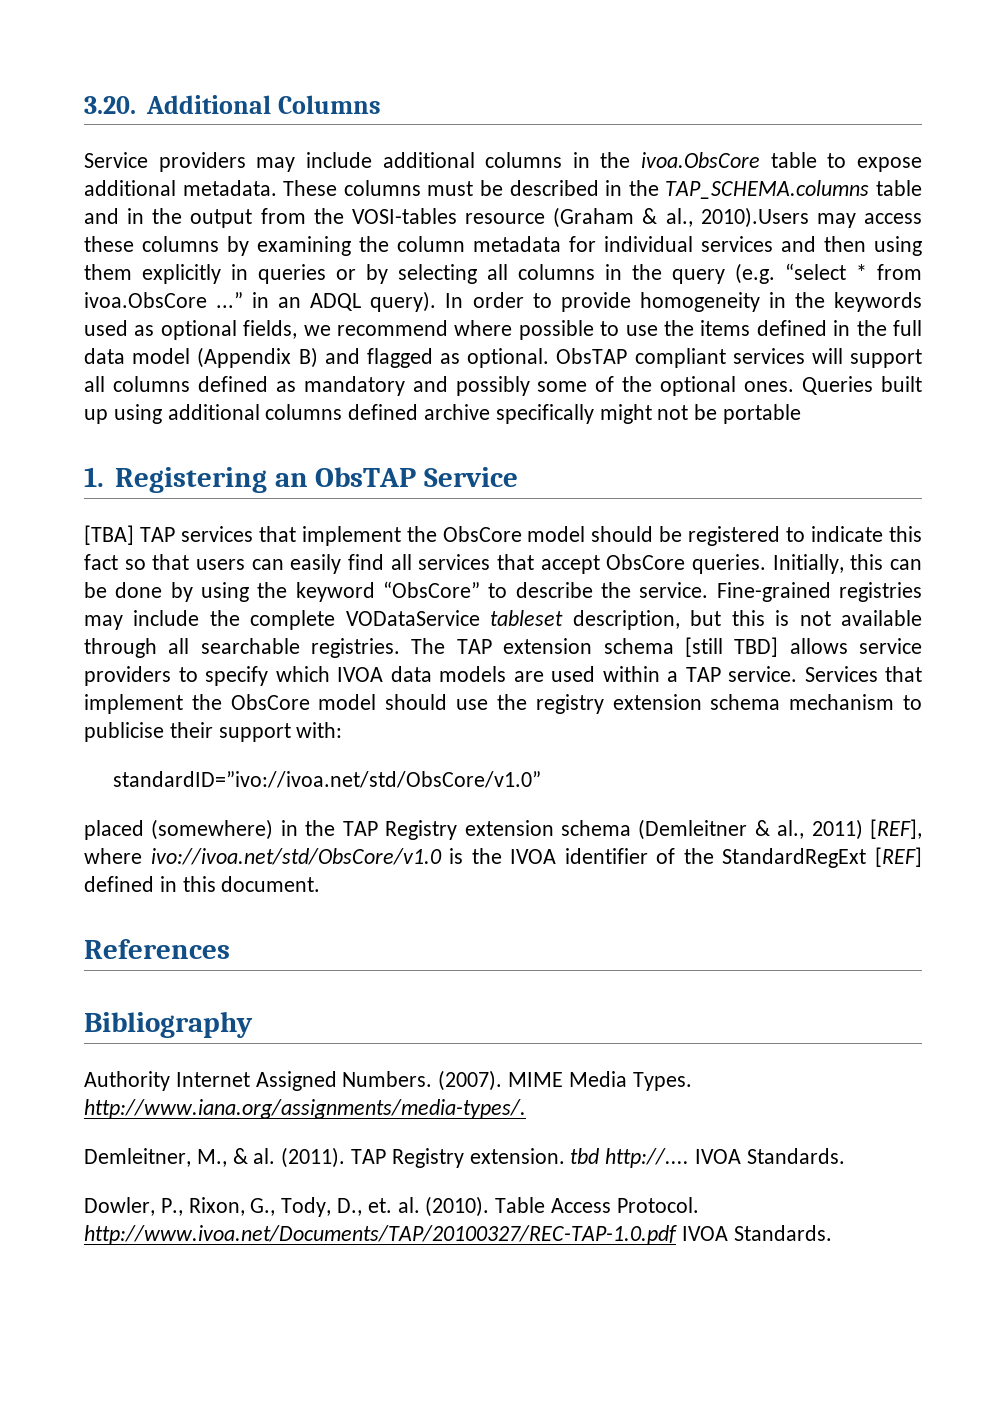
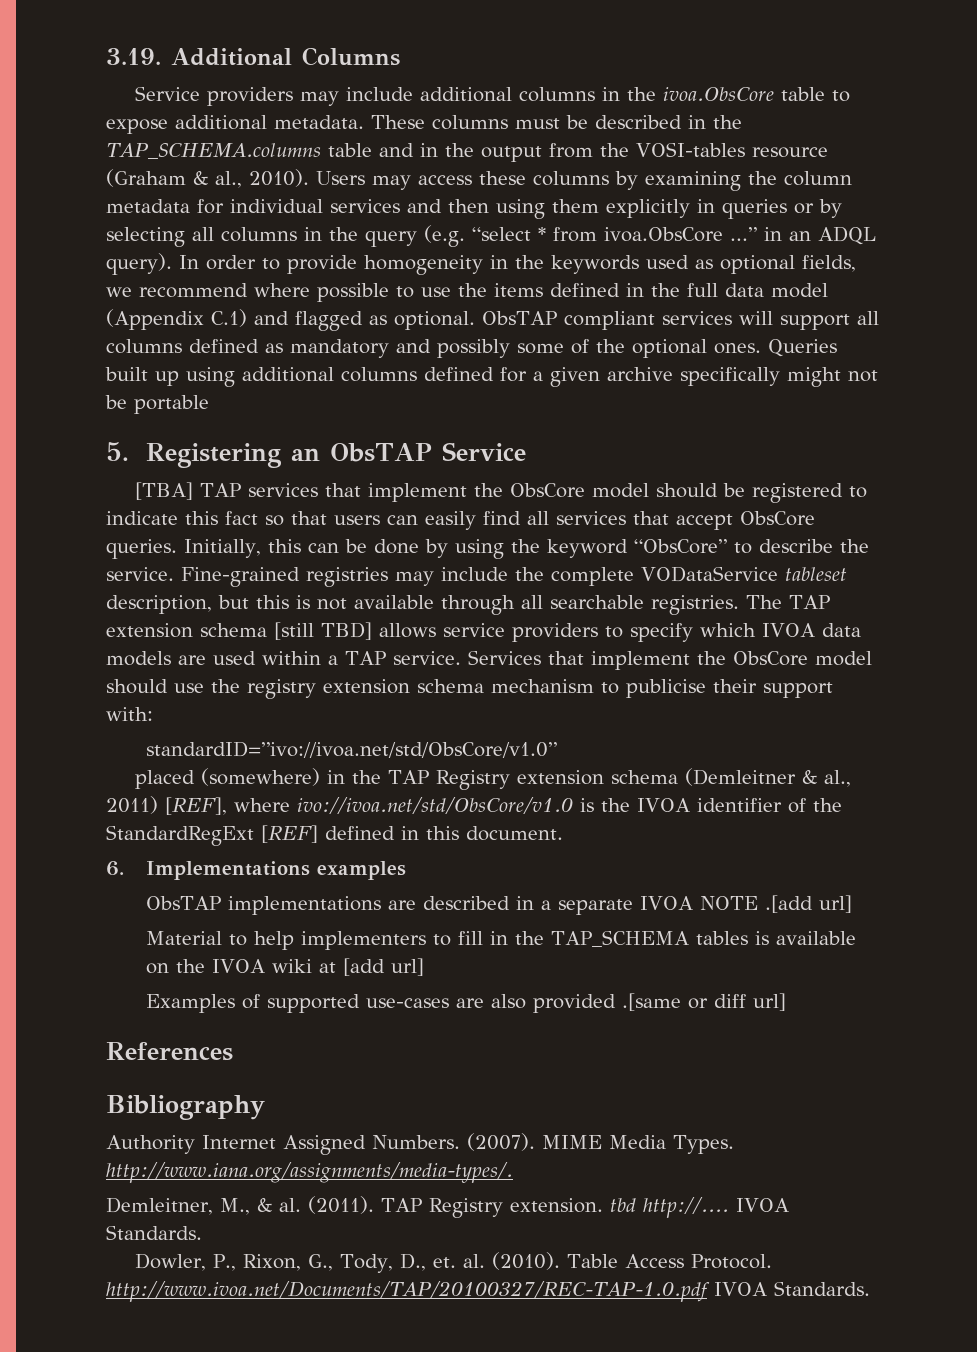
- 3.20. Additional Columns
+ 3.19. Additional Columns
- These columns must be described in the TAP_SCHEMA.columns table and in the output from the VOSI-tables resource (Graham & al., 2010).Users may access these columns by examining the column metadata for individual services and then using them explicitly in queries or by selecting all columns in the query (e.g. “select * from ivoa.ObsCore ...” in an ADQL query).
+ These columns must be described in the TAP_SCHEMA.columns table and in the output from the VOSI-tables resource (Graham & al., 2010). Users may access these columns by examining the column metadata for individual services and then using them explicitly in queries or by selecting all columns in the query (e.g. “select * from ivoa.ObsCore ...” in an ADQL query).
- In order to provide homogeneity in the keywords used as optional fields, we recommend where possible to use the items defined in the full data model (Appendix B) and flagged as optional.
+ In order to provide homogeneity in the keywords used as optional fields, we recommend where possible to use the items defined in the full data model (Appendix C.1) and flagged as optional.
- Queries built up using additional columns defined archive specifically might not be portable
+ Queries built up using additional columns defined for a given archive specifically might not be portable
- 1. Registering an ObsTAP Service
+ 5. Registering an ObsTAP Service
+ 6. Implementations examples
+ ObsTAP implementations are described in a separate IVOA NOTE .[add url]
+ Material to help implementers to fill in the TAP_SCHEMA tables is available on the IVOA wiki at [add url]
+ Examples of supported use-cases are also provided .[same or diff url]

